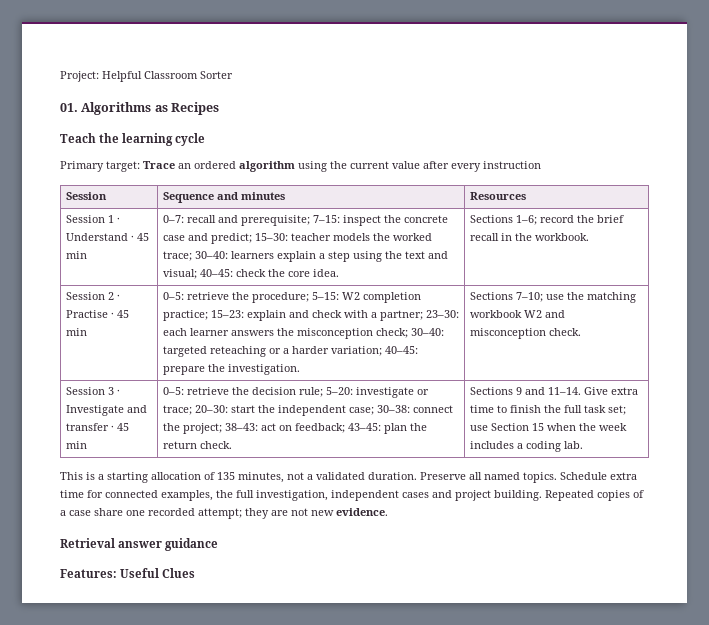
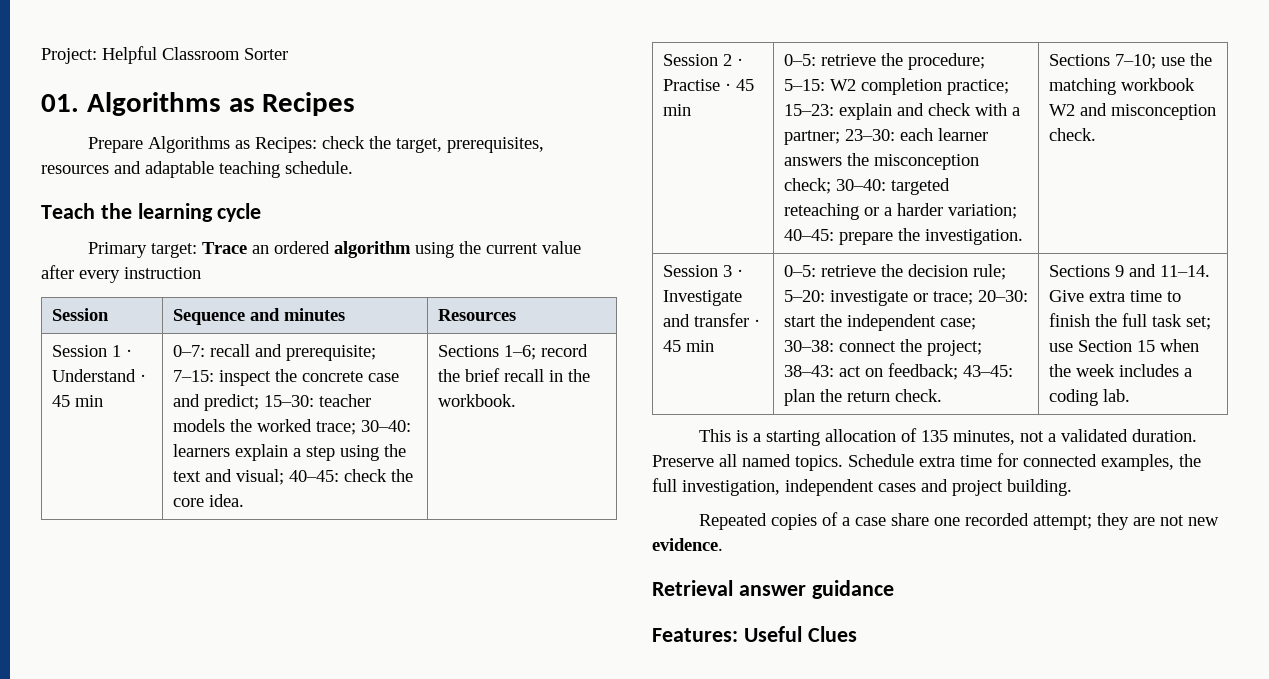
+ Prepare Algorithms as Recipes: check the target, prerequisites, resources and adaptable teaching schedule.
- Schedule extra time for connected examples, the full investigation, independent cases and project building. Repeated copies of a case share one recorded attempt; they are not new evidence.
+ Schedule extra time for connected examples, the full investigation, independent cases and project building.
+ Repeated copies of a case share one recorded attempt; they are not new evidence.

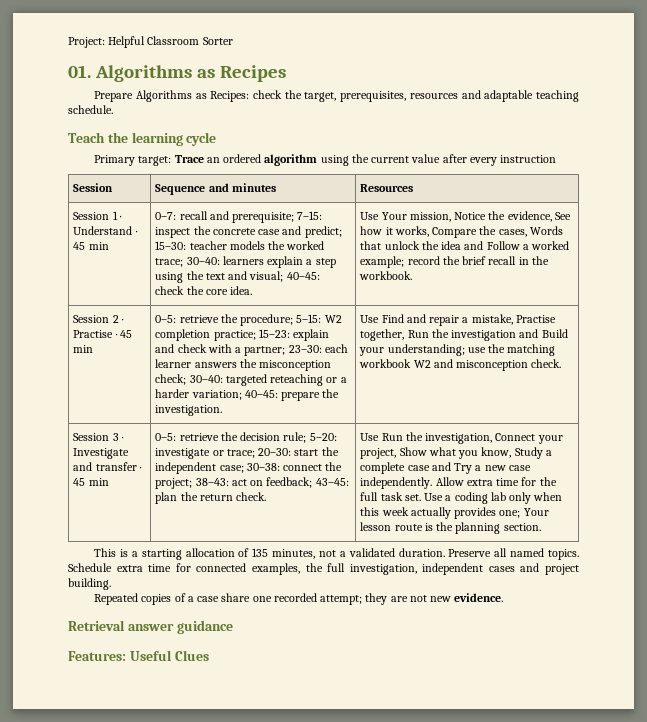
- Sections 1–6; record the brief recall in the workbook.
+ Use Your mission, Notice the evidence, See how it works, Compare the cases, Words that unlock the idea and Follow a worked example; record the brief recall in the workbook.
- Sections 7–10; use the matching workbook W2 and misconception check.
+ Use Find and repair a mistake, Practise together, Run the investigation and Build your understanding; use the matching workbook W2 and misconception check.
- Sections 9 and 11–14. Give extra time to finish the full task set; use Section 15 when the week includes a coding lab.
+ Use Run the investigation, Connect your project, Show what you know, Study a complete case and Try a new case independently. Allow extra time for the full task set. Use a coding lab only when this week actually provides one; Your lesson route is the planning section.

